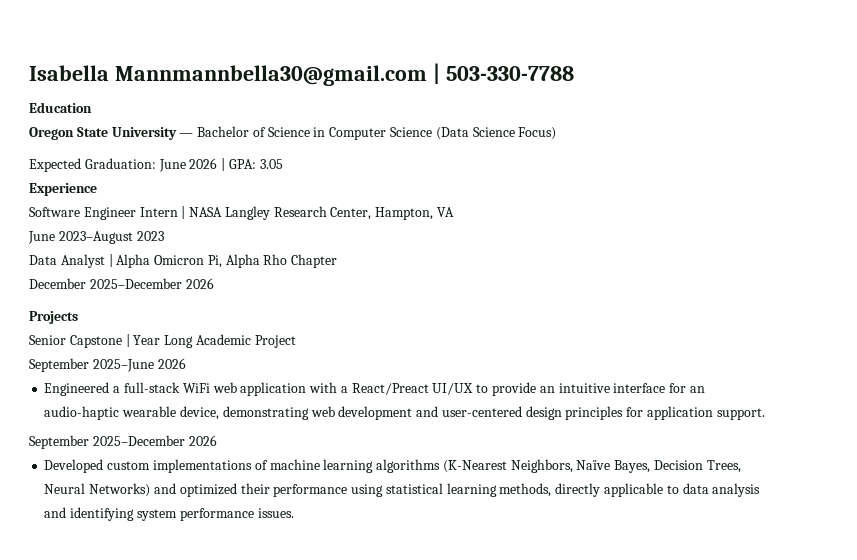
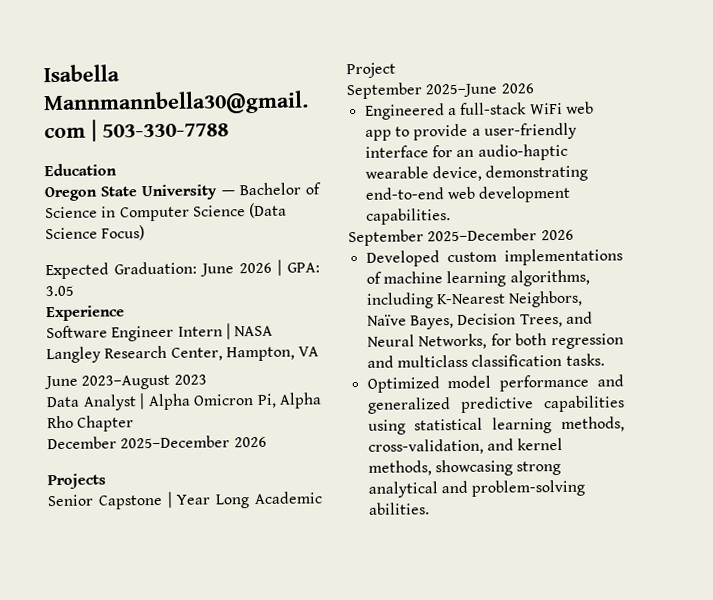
- Engineered a full-stack WiFi web application with a React/Preact UI/UX to provide an intuitive interface for an audio-haptic wearable device, demonstrating web development and user-centered design principles for application support.
+ Engineered a full-stack WiFi web app to provide a user-friendly interface for an audio-haptic wearable device, demonstrating end-to-end web development capabilities.
- Developed custom implementations of machine learning algorithms (K-Nearest Neighbors, Naïve Bayes, Decision Trees, Neural Networks) and optimized their performance using statistical learning methods, directly applicable to data analysis and identifying system performance issues.
+ Developed custom implementations of machine learning algorithms, including K-Nearest Neighbors, Naïve Bayes, Decision Trees, and Neural Networks, for both regression and multiclass classification tasks.
+ Optimized model performance and generalized predictive capabilities using statistical learning methods, cross-validation, and kernel methods, showcasing strong analytical and problem-solving abilities.

